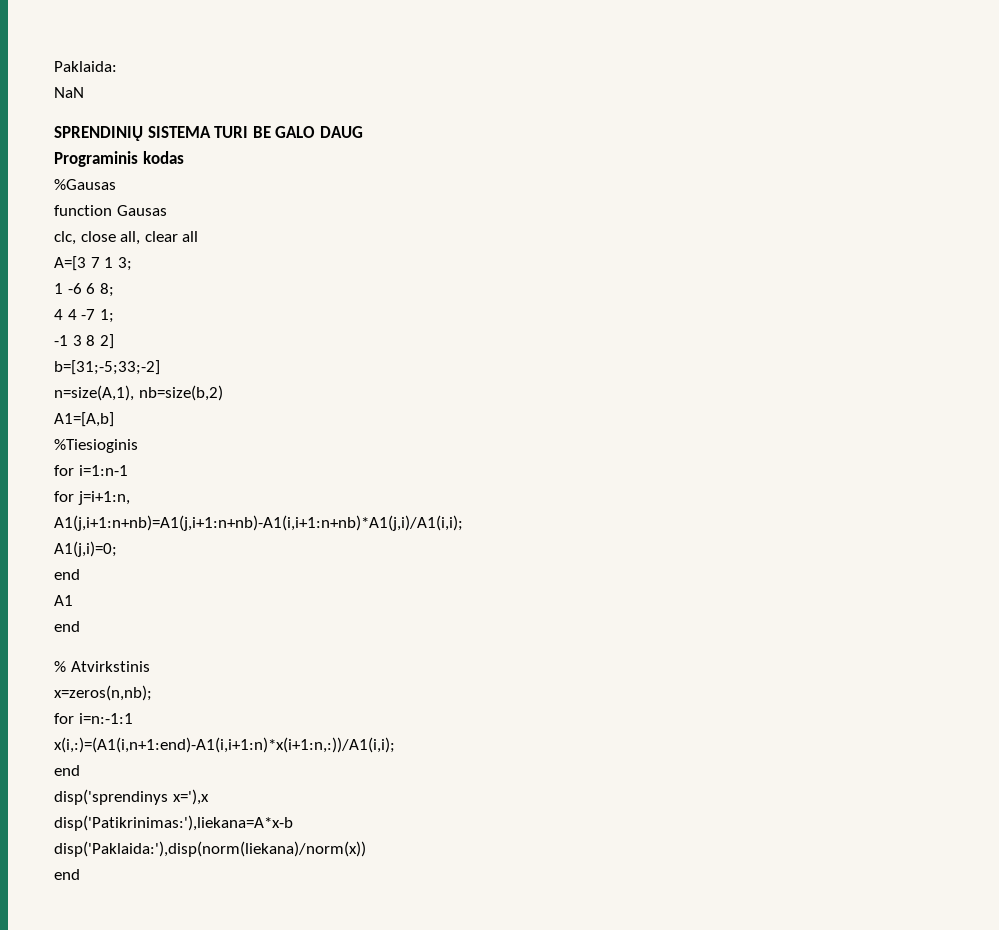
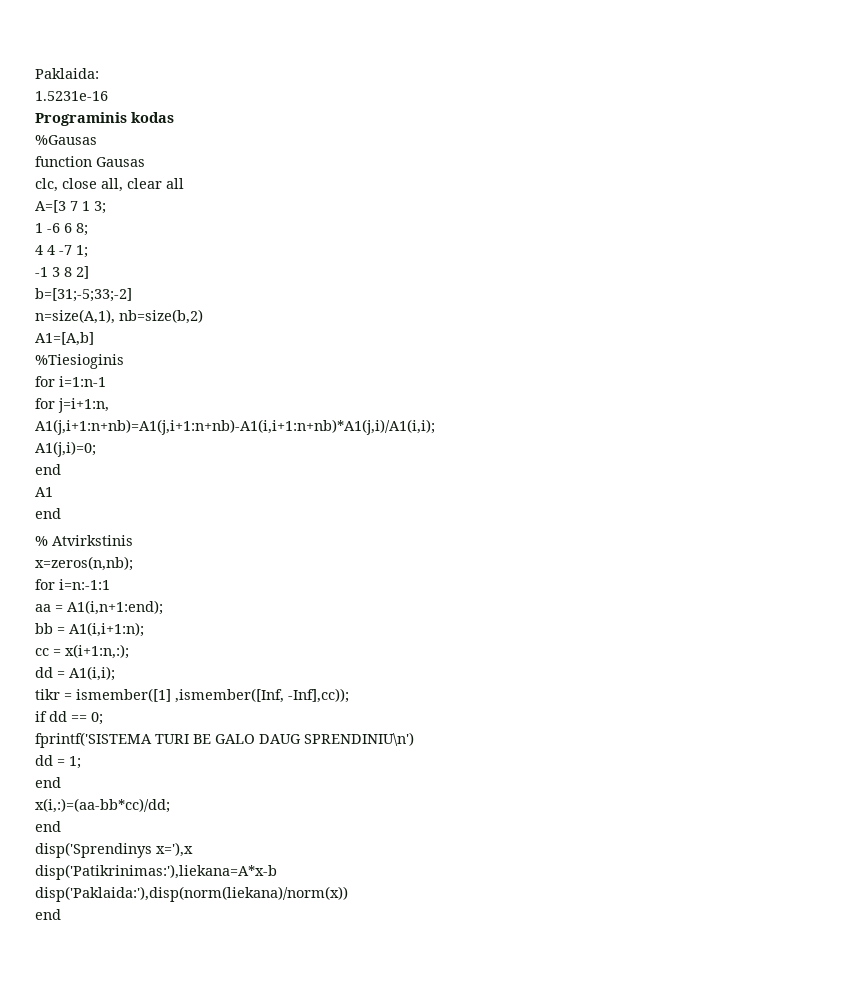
- NaN
- SPRENDINIŲ SISTEMA TURI BE GALO DAUG
+ 1.5231e-16
- x(i,:)=(A1(i,n+1:end)-A1(i,i+1:n)*x(i+1:n,:))/A1(i,i);
+ aa = A1(i,n+1:end);
+ bb = A1(i,i+1:n);
+ cc = x(i+1:n,:);
+ dd = A1(i,i);
+ tikr = ismember([1] ,ismember([Inf, -Inf],cc));
+ if dd == 0;
+ fprintf('SISTEMA TURI BE GALO DAUG SPRENDINIU\n')
+ dd = 1;
  end
- disp('sprendinys x='),x
+ x(i,:)=(aa-bb*cc)/dd;
+ end
+ disp('Sprendinys x='),x

